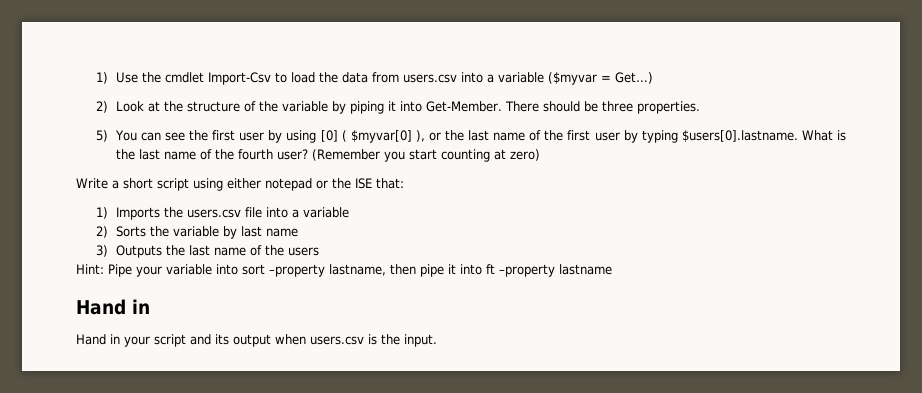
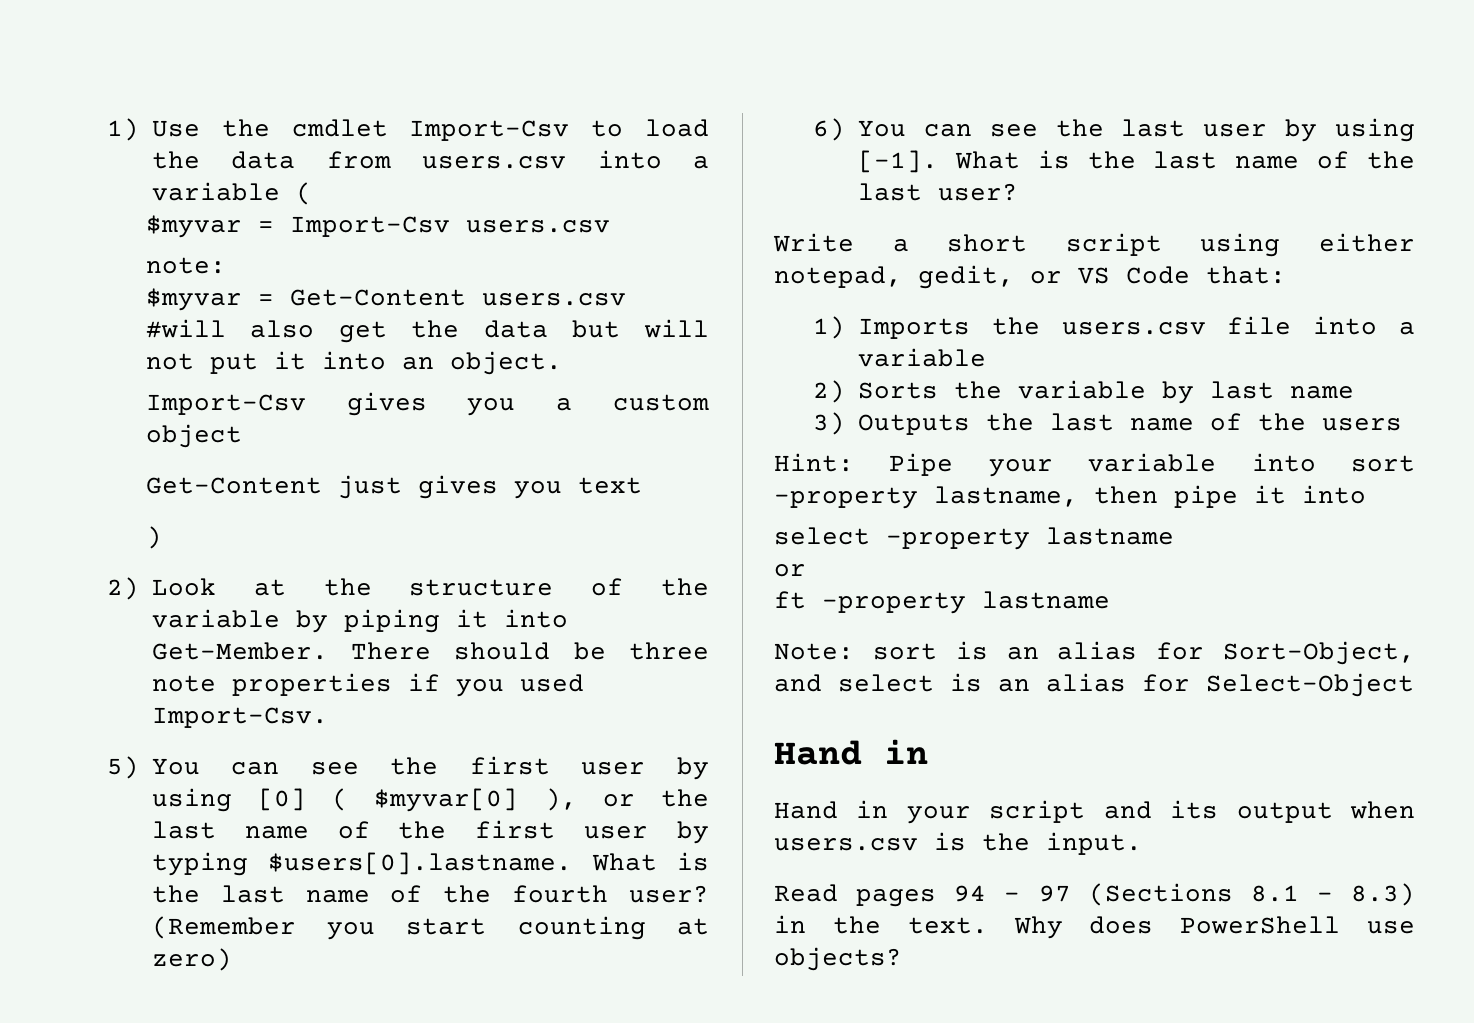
- 1) Use the cmdlet Import-Csv to load the data from users.csv into a variable ($myvar = Get…)
+ 1) Use the cmdlet Import-Csv to load the data from users.csv into a variable (
+ $myvar = Import-Csv users.csv
+ note:
+ $myvar = Get-Content users.csv #will also get the data but will not put it into an object.
+ Import-Csv gives you a custom object
+ Get-Content just gives you text
+ )
- There should be three properties.
+ There should be three note properties if you used Import-Csv.
+ 6) You can see the last user by using [-1]. What is the last name of the last user?
- Write a short script using either notepad or the ISE that:
+ Write a short script using either notepad, gedit, or VS Code that:
- Hint: Pipe your variable into sort –property lastname, then pipe it into ft –property lastname
+ Hint: Pipe your variable into sort –property lastname, then pipe it into
+ select -property lastname
+ or
+ ft –property lastname
+ Note: sort is an alias for Sort-Object, and select is an alias for Select-Object
+ Read pages 94 – 97 (Sections 8.1 – 8.3) in the text. Why does PowerShell use objects?

